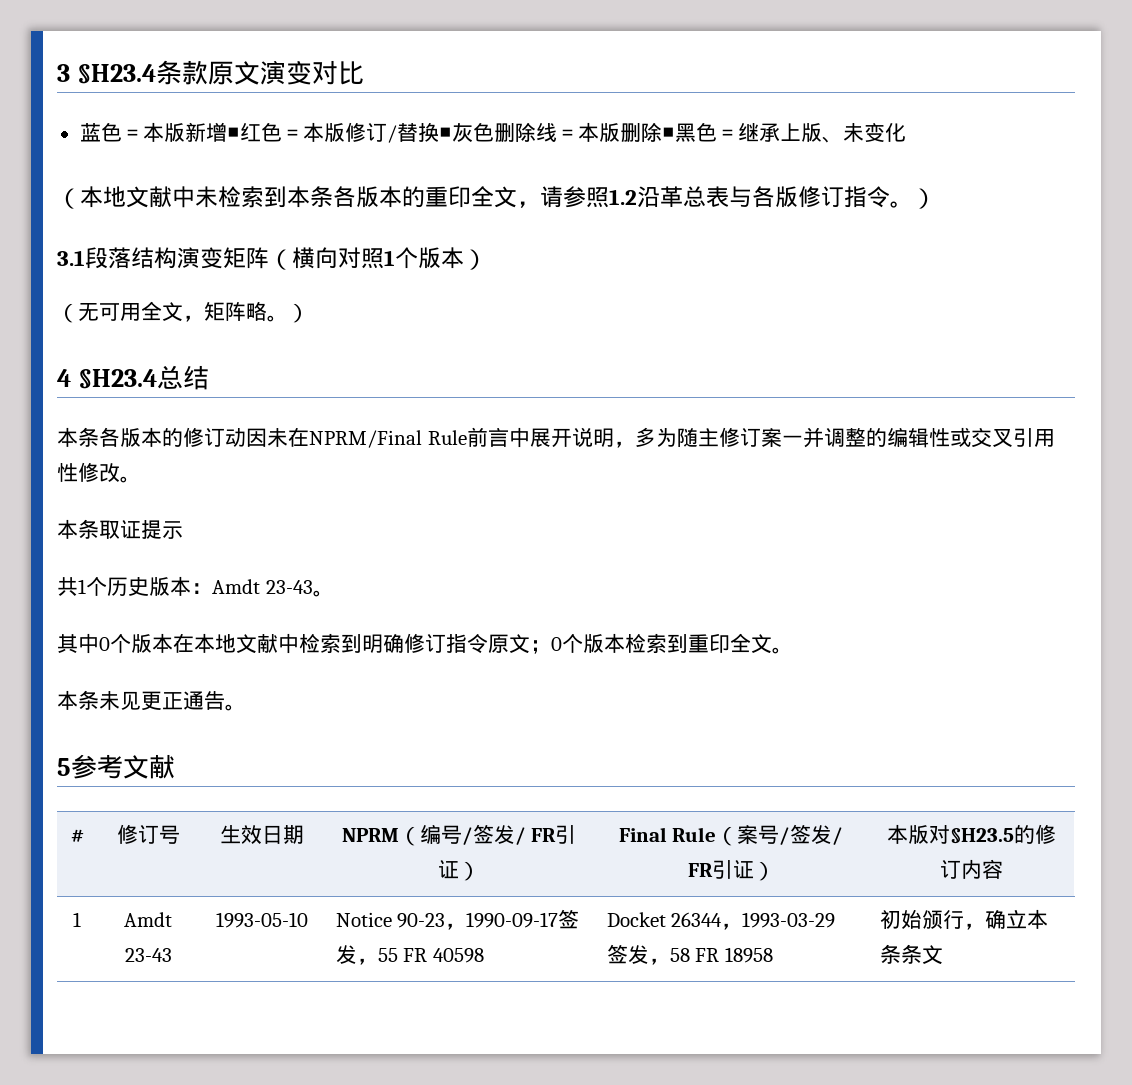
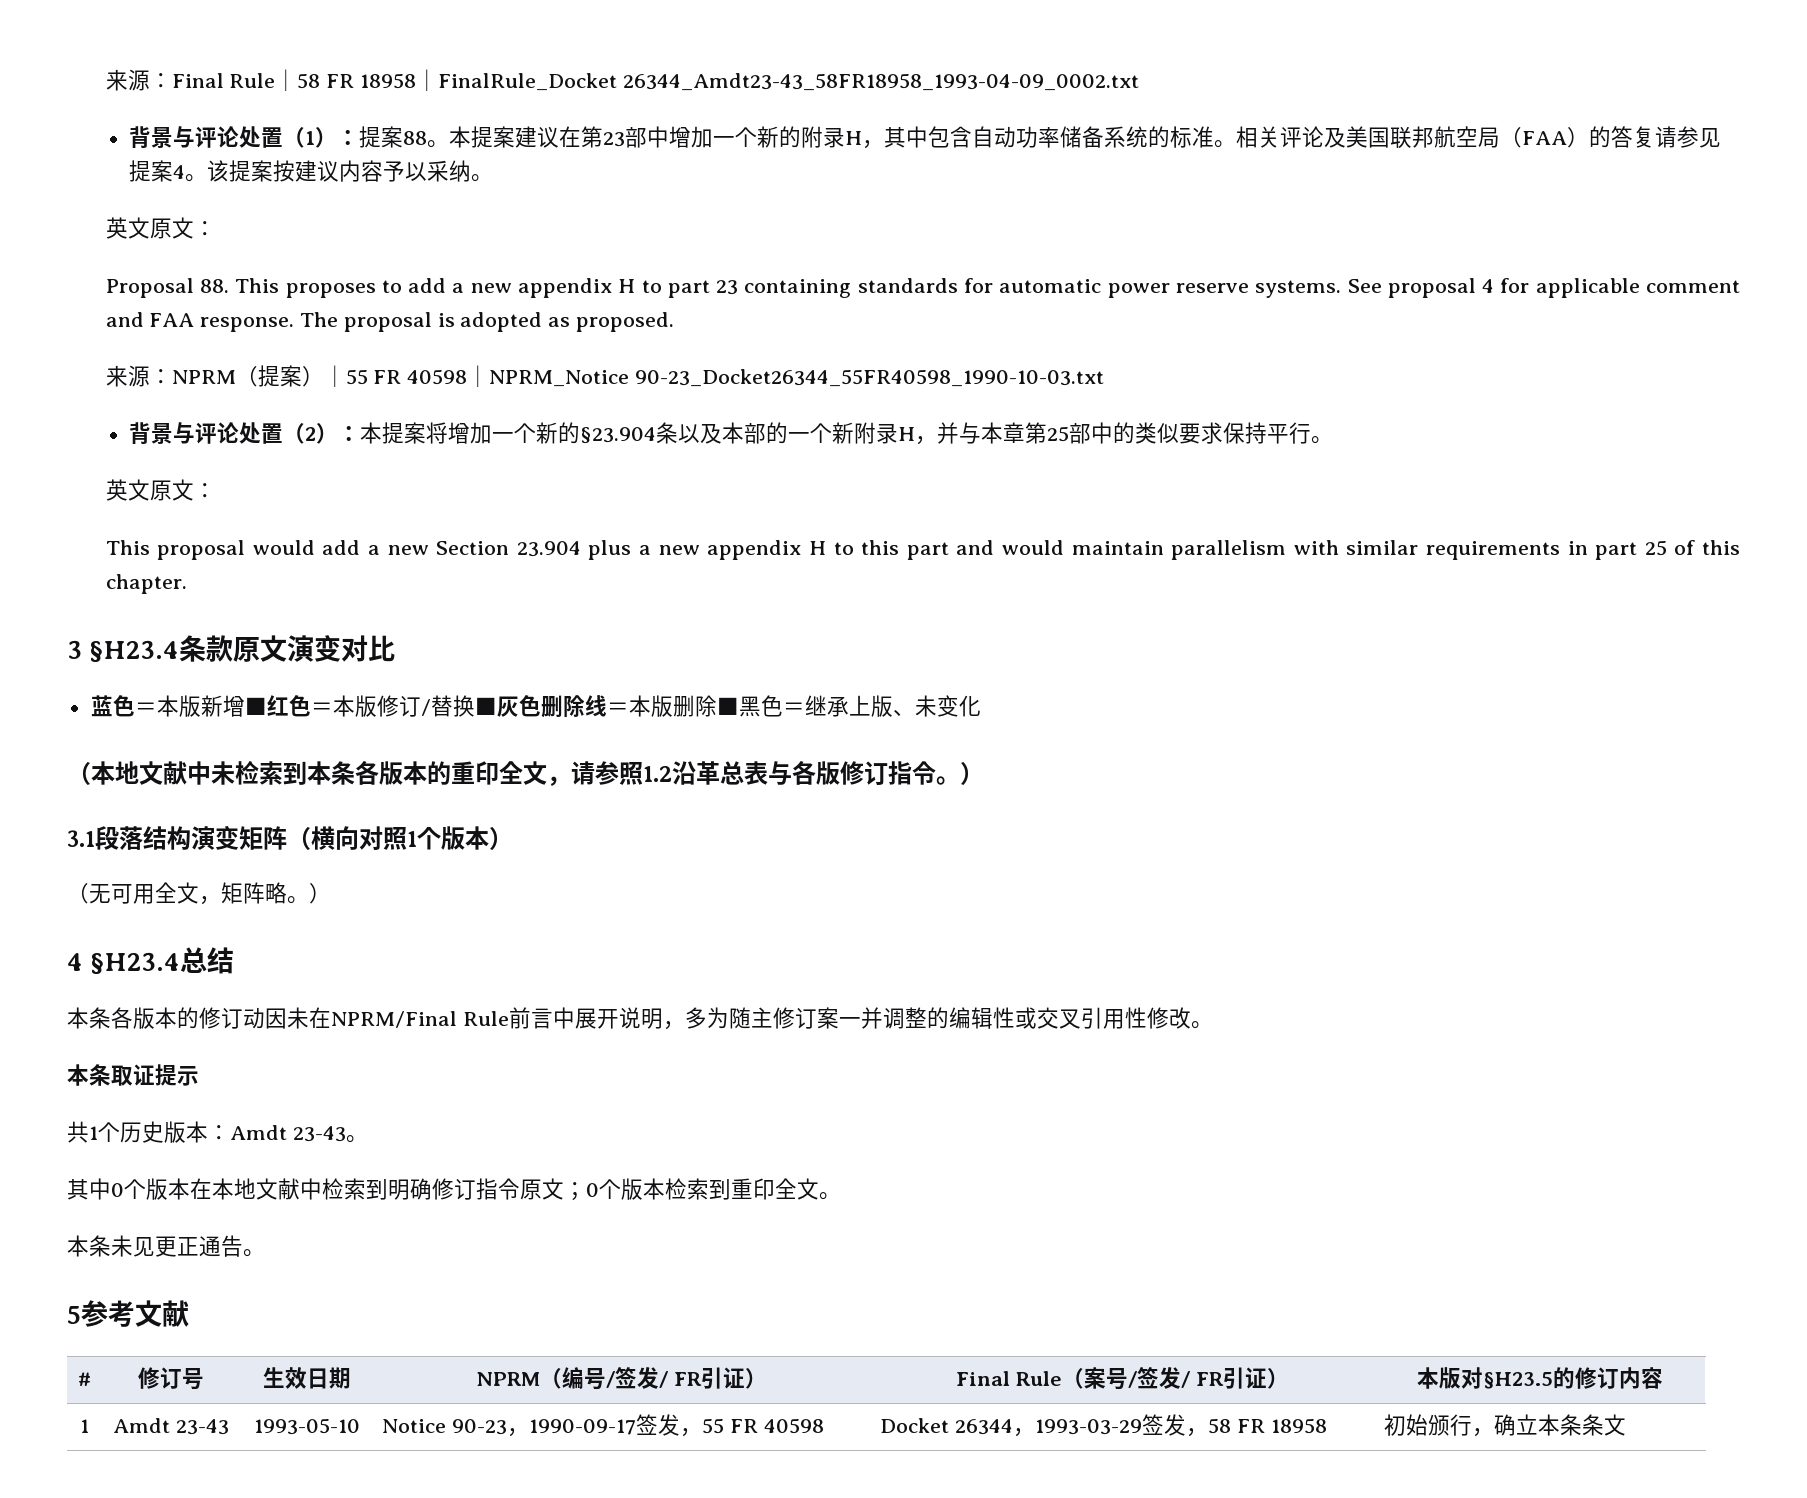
+ 来源：Final Rule｜58 FR 18958｜FinalRule_Docket 26344_Amdt23-43_58FR18958_1993-04-09_0002.txt
+ 背景与评论处置（1）：提案88。本提案建议在第23部中增加一个新的附录H，其中包含自动功率储备系统的标准。相关评论及美国联邦航空局（FAA）的答复请参见提案4。该提案按建议内容予以采纳。
+ 英文原文：
+ Proposal 88. This proposes to add a new appendix H to part 23 containing standards for automatic power reserve systems. See proposal 4 for applicable comment and FAA response. The proposal is adopted as proposed.
+ 来源：NPRM（提案）｜55 FR 40598｜NPRM_Notice 90-23_Docket26344_55FR40598_1990-10-03.txt
+ 背景与评论处置（2）：本提案将增加一个新的§23.904条以及本部的一个新附录H，并与本章第25部中的类似要求保持平行。
+ 英文原文：
+ This proposal would add a new Section 23.904 plus a new appendix H to this part and would maintain parallelism with similar requirements in part 25 of this chapter.

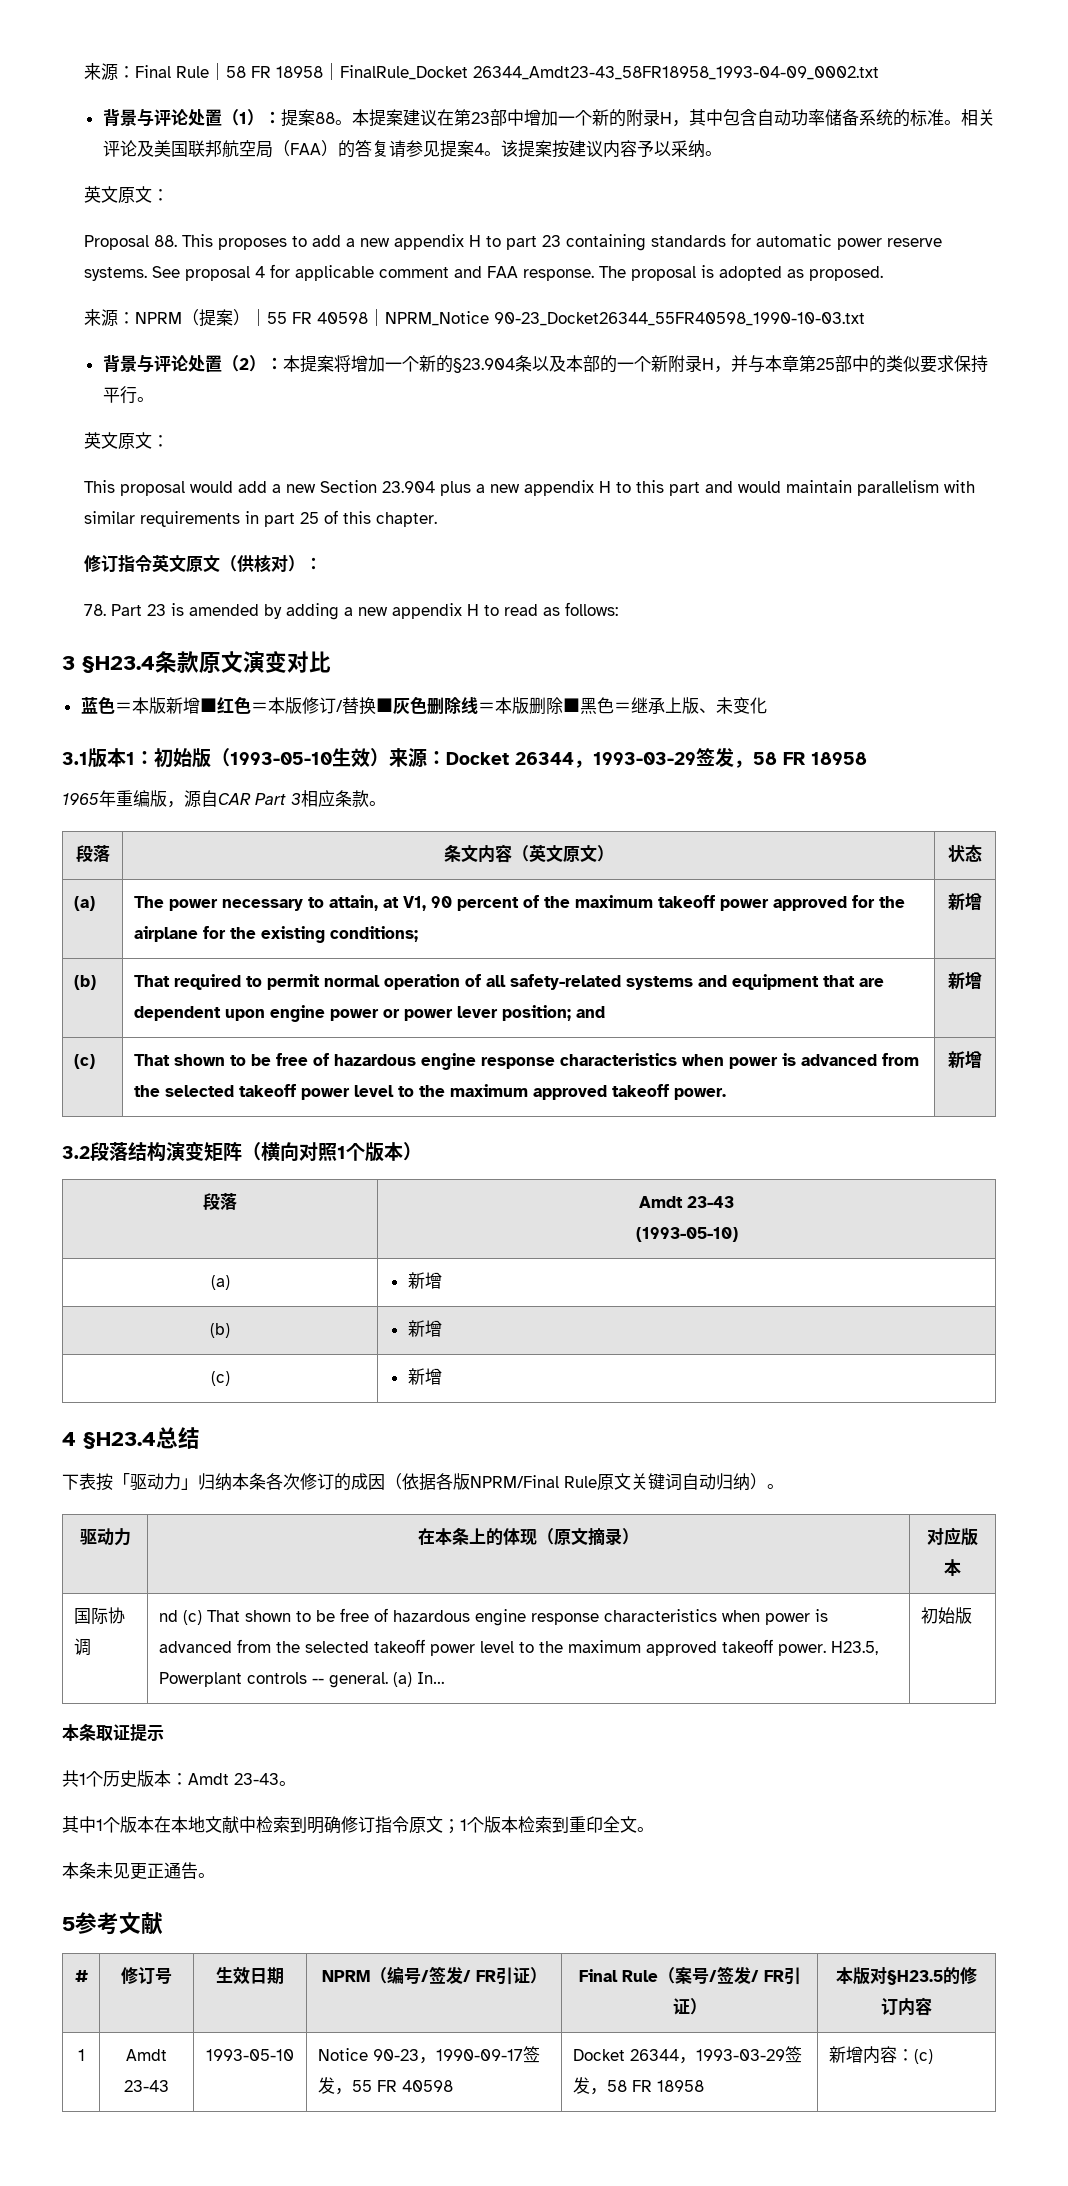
+ 修订指令英文原文（供核对）：
+ 78. Part 23 is amended by adding a new appendix H to read as follows:
- （本地文献中未检索到本条各版本的重印全文，请参照1.2沿革总表与各版修订指令。）
- 3.1段落结构演变矩阵（横向对照1个版本）
+ 3.1版本1：初始版（1993-05-10生效）来源：Docket 26344，1993-03-29签发，58 FR 18958
+ 1965年重编版，源自CAR Part 3相应条款。
+ 段落 | 条文内容（英文原文） | 状态
+ (a) | The power necessary to attain, at V1, 90 percent of the maximum takeoff power approved for the airplane for the existing conditions; | 新增
+ (b) | That required to permit normal operation of all safety-related systems and equipment that are dependent upon engine power or power lever position; and | 新增
+ (c) | That shown to be free of hazardous engine response characteristics when power is advanced from the selected takeoff power level to the maximum approved takeoff power. | 新增
+ 3.2段落结构演变矩阵（横向对照1个版本）
- （无可用全文，矩阵略。）
+ 段落 | Amdt 23-43
+ (1993-05-10)
+ (a) | 新增
+ (b) | 新增
+ (c) | 新增
  4 §H23.4总结
- 本条各版本的修订动因未在NPRM/Final Rule前言中展开说明，多为随主修订案一并调整的编辑性或交叉引用性修改。
+ 下表按「驱动力」归纳本条各次修订的成因（依据各版NPRM/Final Rule原文关键词自动归纳）。
+ 驱动力 | 在本条上的体现（原文摘录） | 对应版本
+ 国际协调 | nd (c) That shown to be free of hazardous engine response characteristics when power is advanced from the selected takeoff power level to the maximum approved takeoff power. H23.5, Powerplant controls -- general. (a) In… | 初始版
- 其中0个版本在本地文献中检索到明确修订指令原文；0个版本检索到重印全文。
+ 其中1个版本在本地文献中检索到明确修订指令原文；1个版本检索到重印全文。
- 1 | Amdt 23-43 | 1993-05-10 | Notice 90-23，1990-09-17签发，55 FR 40598 | Docket 26344，1993-03-29签发，58 FR 18958 | 初始颁行，确立本条条文
+ 1 | Amdt 23-43 | 1993-05-10 | Notice 90-23，1990-09-17签发，55 FR 40598 | Docket 26344，1993-03-29签发，58 FR 18958 | 新增内容：(c)

